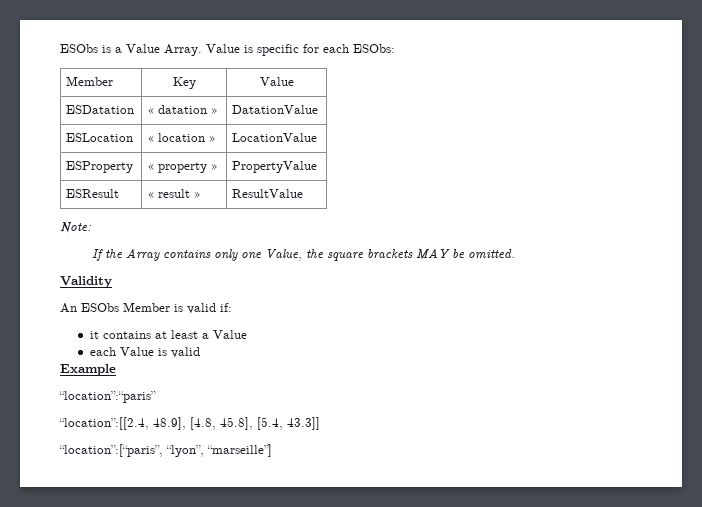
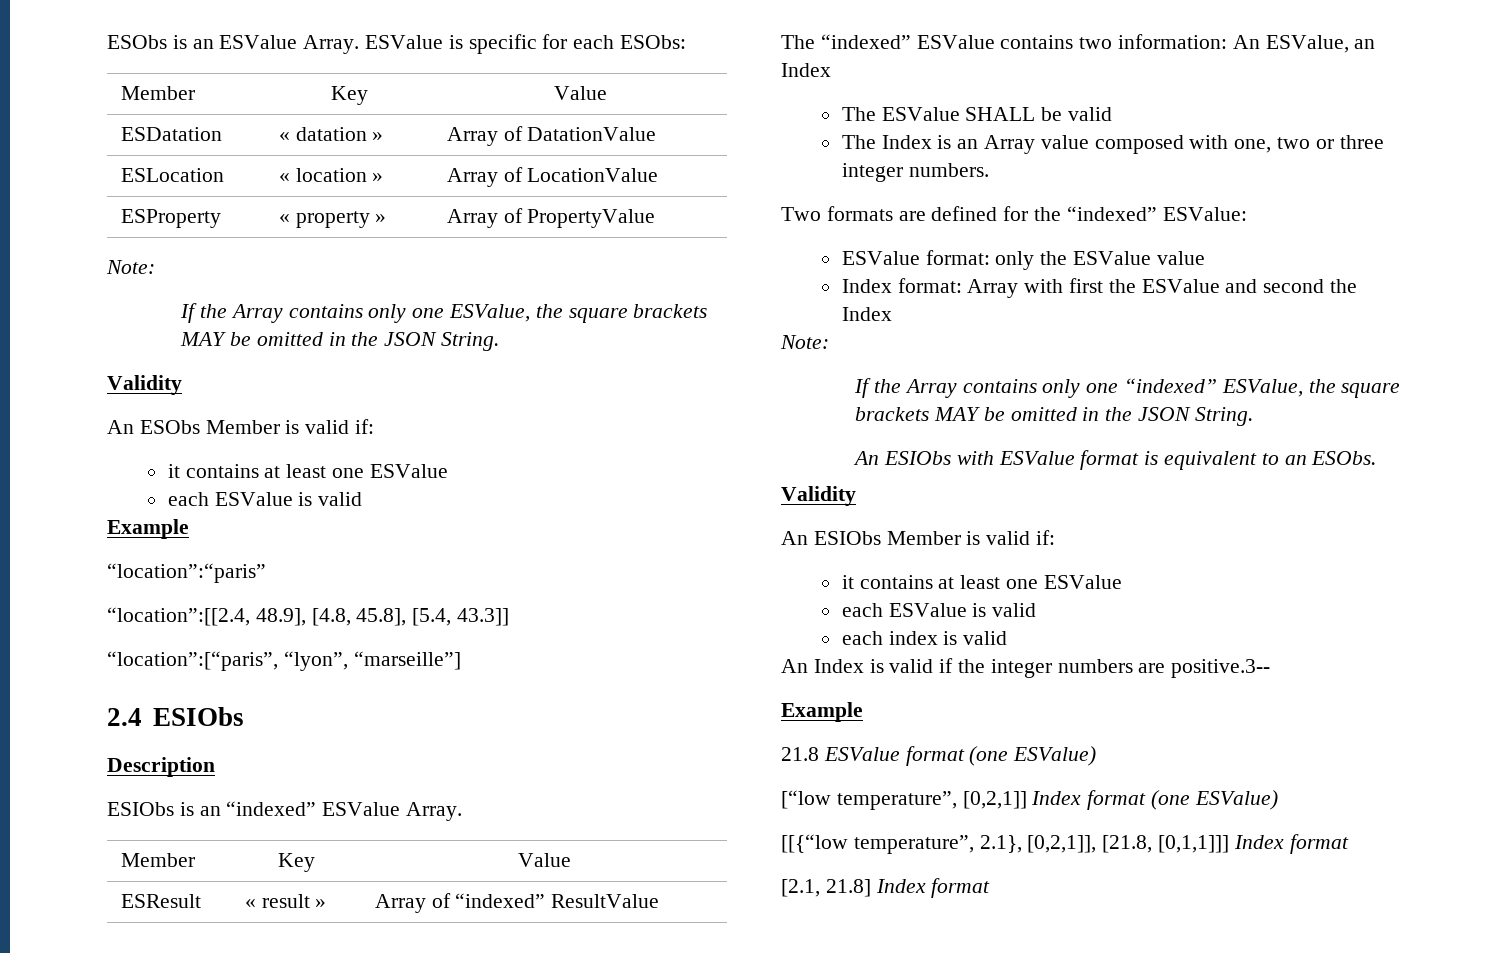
- ESObs is a Value Array. Value is specific for each ESObs:
+ ESObs is an ESValue Array. ESValue is specific for each ESObs:
- ESDatation | « datation » | DatationValue
+ ESDatation | « datation » | Array of DatationValue
- ESLocation | « location » | LocationValue
+ ESLocation | « location » | Array of LocationValue
- ESProperty | « property » | PropertyValue
- ESResult | « result » | ResultValue
+ ESProperty | « property » | Array of PropertyValue
  Note:
- If the Array contains only one Value, the square brackets MAY be omitted.
+ If the Array contains only one ESValue, the square brackets MAY be omitted in the JSON String.
  An ESObs Member is valid if:
- it contains at least a Value
- each Value is valid
+ it contains at least one ESValue
+ each ESValue is valid
+ 2.4 ESIObs
+ Description
+ ESIObs is an “indexed” ESValue Array.
+ Member | Key | Value
+ ESResult | « result » | Array of “indexed” ResultValue
+ The “indexed” ESValue contains two information: An ESValue, an Index
+ The ESValue SHALL be valid
+ The Index is an Array value composed with one, two or three integer numbers.
+ Two formats are defined for the “indexed” ESValue:
+ ESValue format: only the ESValue value
+ Index format: Array with first the ESValue and second the Index
+ Note:
+ If the Array contains only one “indexed” ESValue, the square brackets MAY be omitted in the JSON String.
+ An ESIObs with ESValue format is equivalent to an ESObs.
+ Validity
+ An ESIObs Member is valid if:
+ it contains at least one ESValue
+ each ESValue is valid
+ each index is valid
+ An Index is valid if the integer numbers are positive.3--
+ Example
+ 21.8 ESValue format (one ESValue)
+ [“low temperature”, [0,2,1]] Index format (one ESValue)
+ [[{“low temperature”, 2.1}, [0,2,1]], [21.8, [0,1,1]]] Index format
+ [2.1, 21.8] Index format

